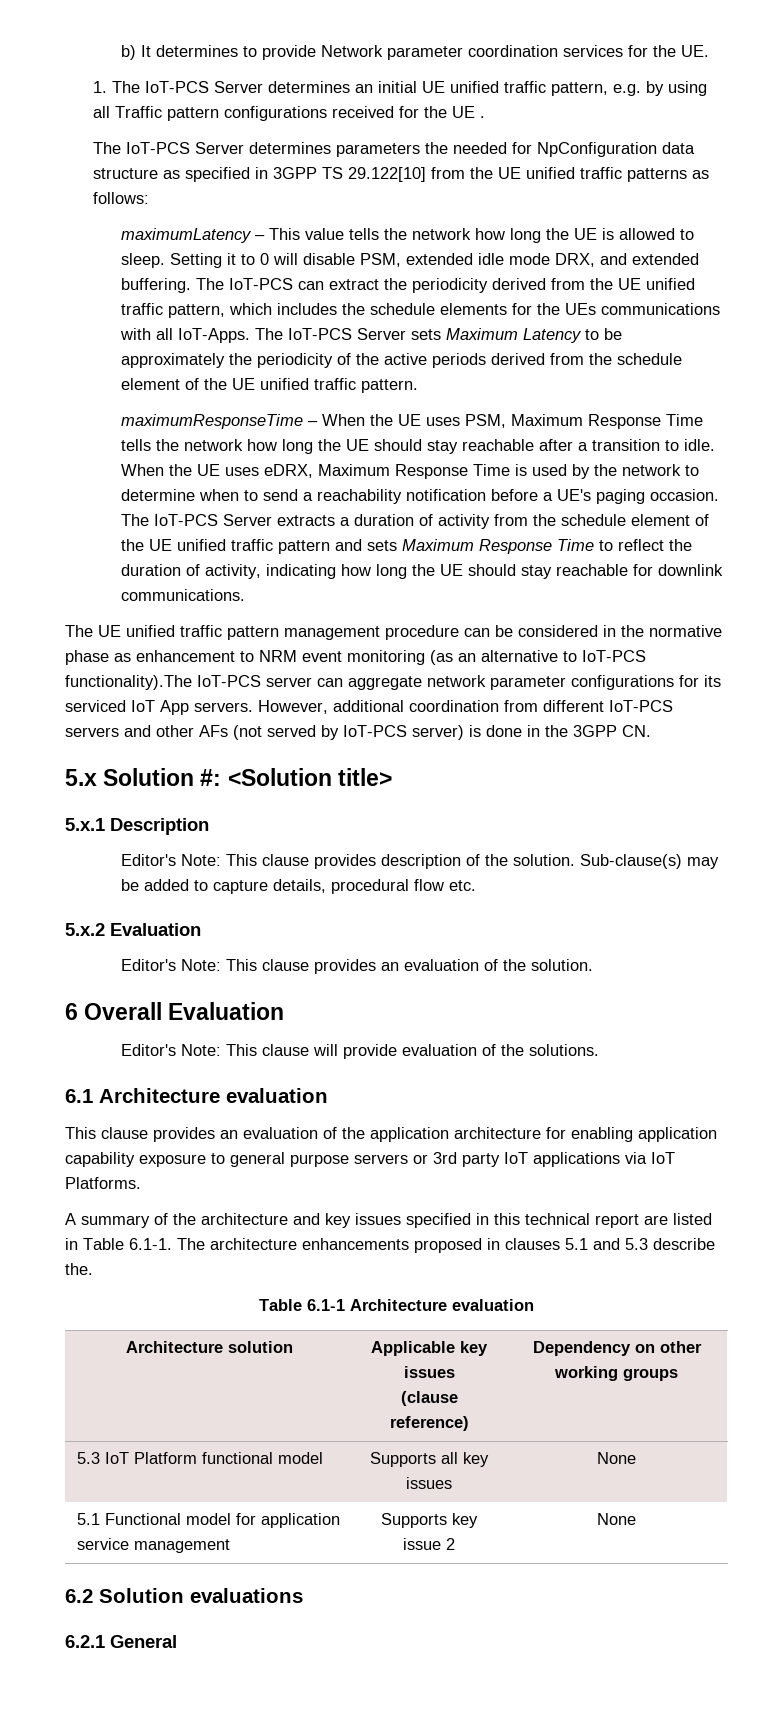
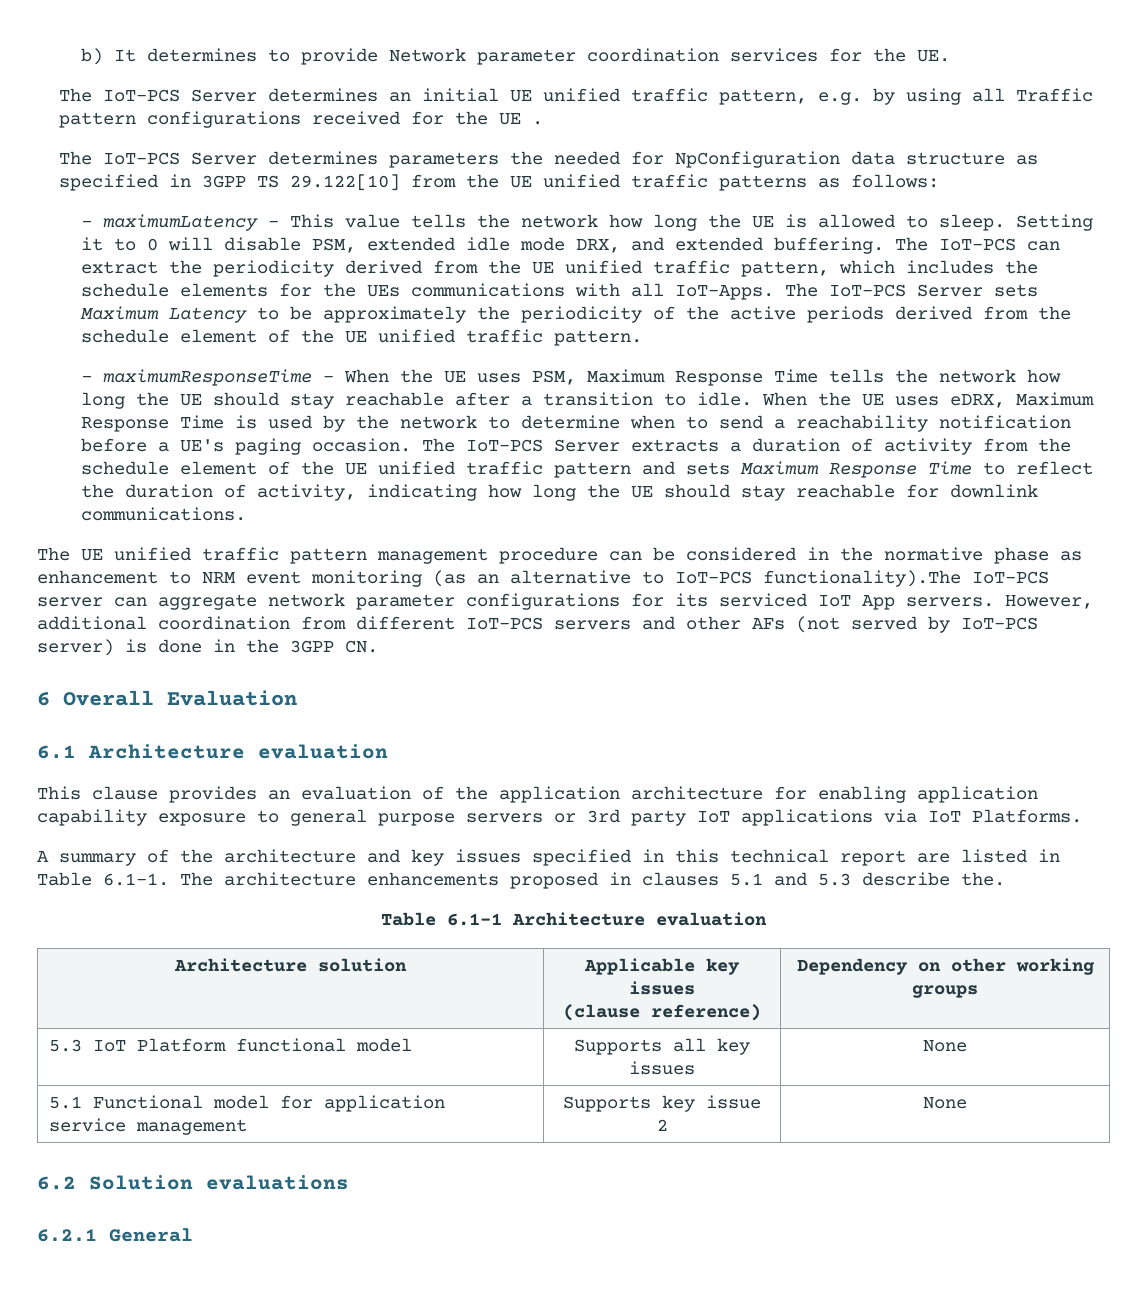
- 1. The IoT-PCS Server determines an initial UE unified traffic pattern, e.g. by using all Traffic pattern configurations received for the UE .
+ The IoT-PCS Server determines an initial UE unified traffic pattern, e.g. by using all Traffic pattern configurations received for the UE .
- maximumLatency – This value tells the network how long the UE is allowed to sleep.
+ - maximumLatency – This value tells the network how long the UE is allowed to sleep.
- maximumResponseTime – When the UE uses PSM, Maximum Response Time tells the network how long the UE should stay reachable after a transition to idle.
+ - maximumResponseTime – When the UE uses PSM, Maximum Response Time tells the network how long the UE should stay reachable after a transition to idle.
- 5.x Solution #: <Solution title>
- 5.x.1 Description
- Editor's Note: This clause provides description of the solution. Sub-clause(s) may be added to capture details, procedural flow etc.
- 5.x.2 Evaluation
- Editor's Note: This clause provides an evaluation of the solution.
  6 Overall Evaluation
- Editor's Note: This clause will provide evaluation of the solutions.

